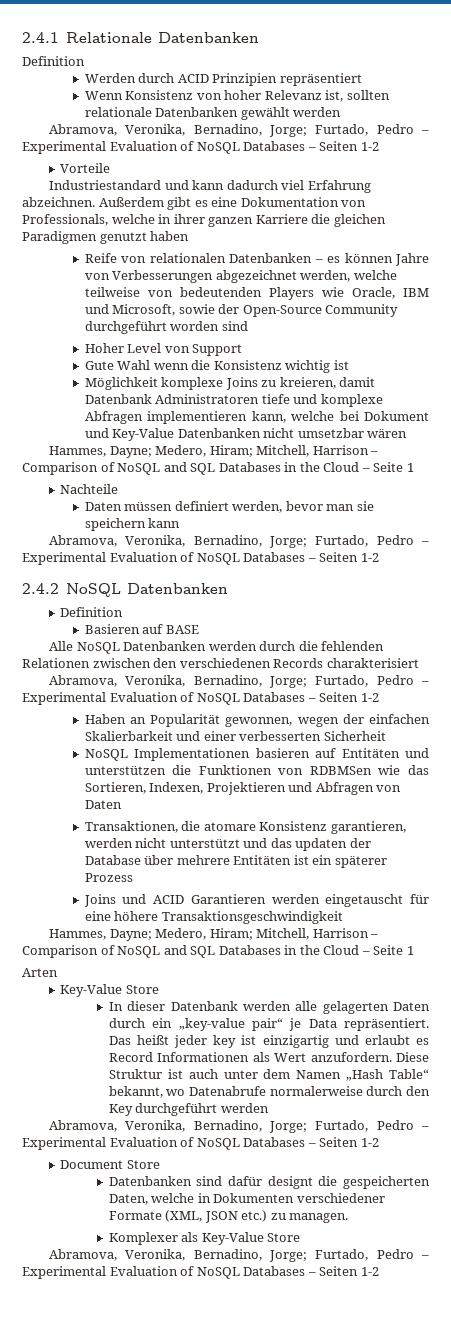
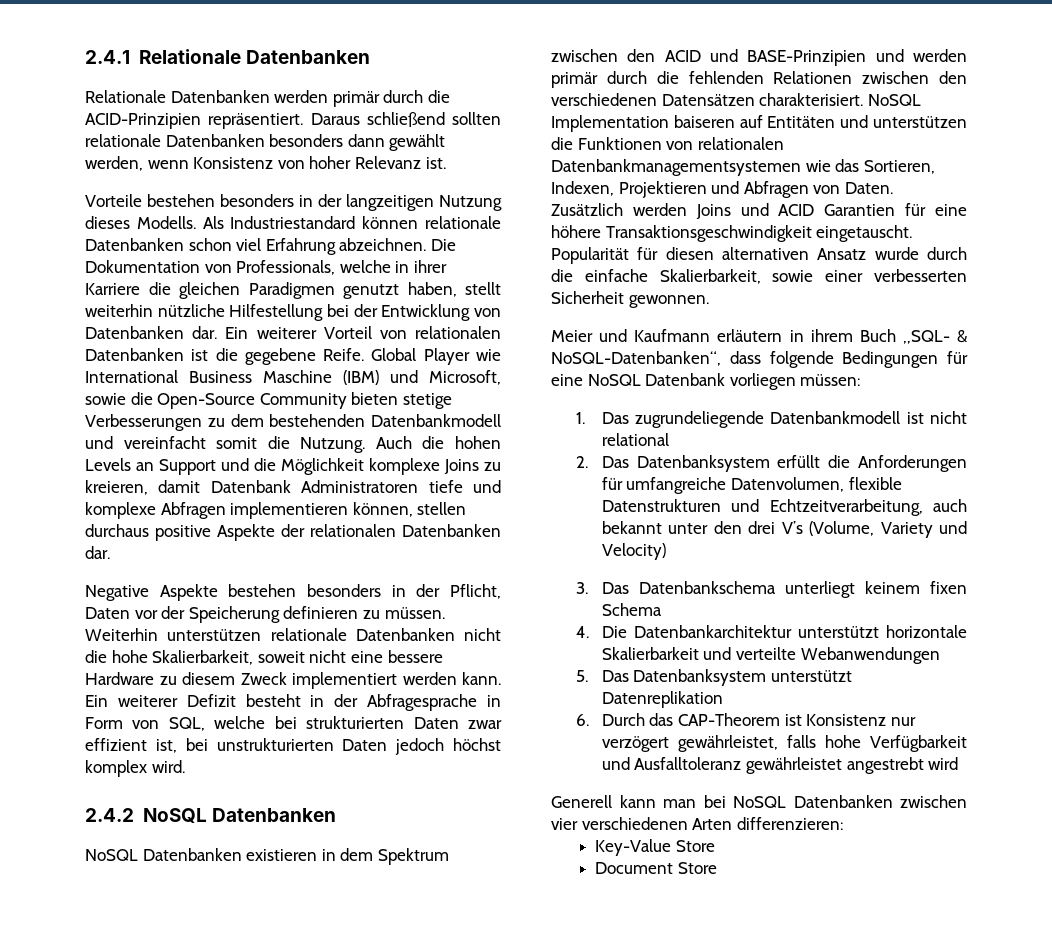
  2.4.1 Relationale Datenbanken
- Definition
- Werden durch ACID Prinzipien repräsentiert
- Wenn Konsistenz von hoher Relevanz ist, sollten relationale Datenbanken gewählt werden
- Abramova, Veronika, Bernadino, Jorge; Furtado, Pedro – Experimental Evaluation of NoSQL Databases – Seiten 1-2
- Vorteile
- Industriestandard und kann dadurch viel Erfahrung abzeichnen. Außerdem gibt es eine Dokumentation von Professionals, welche in ihrer ganzen Karriere die gleichen Paradigmen genutzt haben
- Reife von relationalen Datenbanken – es können Jahre von Verbesserungen abgezeichnet werden, welche teilweise von bedeutenden Players wie Oracle, IBM und Microsoft, sowie der Open-Source Community durchgeführt worden sind
- Hoher Level von Support
- Gute Wahl wenn die Konsistenz wichtig ist
- Möglichkeit komplexe Joins zu kreieren, damit Datenbank Administratoren tiefe und komplexe Abfragen implementieren kann, welche bei Dokument und Key-Value Datenbanken nicht umsetzbar wären
- Hammes, Dayne; Medero, Hiram; Mitchell, Harrison – Comparison of NoSQL and SQL Databases in the Cloud – Seite 1
- Nachteile
- Daten müssen definiert werden, bevor man sie speichern kann
- Abramova, Veronika, Bernadino, Jorge; Furtado, Pedro – Experimental Evaluation of NoSQL Databases – Seiten 1-2
+ Relationale Datenbanken werden primär durch die ACID-Prinzipien repräsentiert. Daraus schließend sollten relationale Datenbanken besonders dann gewählt werden, wenn Konsistenz von hoher Relevanz ist.
+ Vorteile bestehen besonders in der langzeitigen Nutzung dieses Modells. Als Industriestandard können relationale Datenbanken schon viel Erfahrung abzeichnen. Die Dokumentation von Professionals, welche in ihrer Karriere die gleichen Paradigmen genutzt haben, stellt weiterhin nützliche Hilfestellung bei der Entwicklung von Datenbanken dar. Ein weiterer Vorteil von relationalen Datenbanken ist die gegebene Reife. Global Player wie International Business Maschine (IBM) und Microsoft, sowie die Open-Source Community bieten stetige Verbesserungen zu dem bestehenden Datenbankmodell und vereinfacht somit die Nutzung. Auch die hohen Levels an Support und die Möglichkeit komplexe Joins zu kreieren, damit Datenbank Administratoren tiefe und komplexe Abfragen implementieren können, stellen durchaus positive Aspekte der relationalen Datenbanken dar.
+ Negative Aspekte bestehen besonders in der Pflicht, Daten vor der Speicherung definieren zu müssen. Weiterhin unterstützen relationale Datenbanken nicht die hohe Skalierbarkeit, soweit nicht eine bessere Hardware zu diesem Zweck implementiert werden kann. Ein weiterer Defizit besteht in der Abfragesprache in Form von SQL, welche bei strukturierten Daten zwar effizient ist, bei unstrukturierten Daten jedoch höchst komplex wird.
  2.4.2 NoSQL Datenbanken
- Definition
- Basieren auf BASE
- Alle NoSQL Datenbanken werden durch die fehlenden Relationen zwischen den verschiedenen Records charakterisiert
- Abramova, Veronika, Bernadino, Jorge; Furtado, Pedro – Experimental Evaluation of NoSQL Databases – Seiten 1-2
- Haben an Popularität gewonnen, wegen der einfachen Skalierbarkeit und einer verbesserten Sicherheit
- NoSQL Implementationen basieren auf Entitäten und unterstützen die Funktionen von RDBMSen wie das Sortieren, Indexen, Projektieren und Abfragen von Daten
- Transaktionen, die atomare Konsistenz garantieren, werden nicht unterstützt und das updaten der Database über mehrere Entitäten ist ein späterer Prozess
- Joins und ACID Garantieren werden eingetauscht für eine höhere Transaktionsgeschwindigkeit
- Hammes, Dayne; Medero, Hiram; Mitchell, Harrison – Comparison of NoSQL and SQL Databases in the Cloud – Seite 1
- Arten
+ NoSQL Datenbanken existieren in dem Spektrum zwischen den ACID und BASE-Prinzipien und werden primär durch die fehlenden Relationen zwischen den verschiedenen Datensätzen charakterisiert. NoSQL Implementation baiseren auf Entitäten und unterstützen die Funktionen von relationalen Datenbankmanagementsystemen wie das Sortieren, Indexen, Projektieren und Abfragen von Daten. Zusätzlich werden Joins und ACID Garantien für eine höhere Transaktionsgeschwindigkeit eingetauscht. Popularität für diesen alternativen Ansatz wurde durch die einfache Skalierbarkeit, sowie einer verbesserten Sicherheit gewonnen.
+ Meier und Kaufmann erläutern in ihrem Buch „SQL- & NoSQL-Datenbanken“, dass folgende Bedingungen für eine NoSQL Datenbank vorliegen müssen:
+ 1. Das zugrundeliegende Datenbankmodell ist nicht relational
+ 2. Das Datenbanksystem erfüllt die Anforderungen für umfangreiche Datenvolumen, flexible Datenstrukturen und Echtzeitverarbeitung, auch bekannt unter den drei V’s (Volume, Variety und Velocity)
+ 3. Das Datenbankschema unterliegt keinem fixen Schema
+ 4. Die Datenbankarchitektur unterstützt horizontale Skalierbarkeit und verteilte Webanwendungen
+ 5. Das Datenbanksystem unterstützt Datenreplikation
+ 6. Durch das CAP-Theorem ist Konsistenz nur verzögert gewährleistet, falls hohe Verfügbarkeit und Ausfalltoleranz gewährleistet angestrebt wird
+ Generell kann man bei NoSQL Datenbanken zwischen vier verschiedenen Arten differenzieren:
  Key-Value Store
- In dieser Datenbank werden alle gelagerten Daten durch ein „key-value pair“ je Data repräsentiert. Das heißt jeder key ist einzigartig und erlaubt es Record Informationen als Wert anzufordern. Diese Struktur ist auch unter dem Namen „Hash Table“ bekannt, wo Datenabrufe normalerweise durch den Key durchgeführt werden
- Abramova, Veronika, Bernadino, Jorge; Furtado, Pedro – Experimental Evaluation of NoSQL Databases – Seiten 1-2
  Document Store
- Datenbanken sind dafür designt die gespeicherten Daten, welche in Dokumenten verschiedener Formate (XML, JSON etc.) zu managen.
- Komplexer als Key-Value Store
- Abramova, Veronika, Bernadino, Jorge; Furtado, Pedro – Experimental Evaluation of NoSQL Databases – Seiten 1-2

